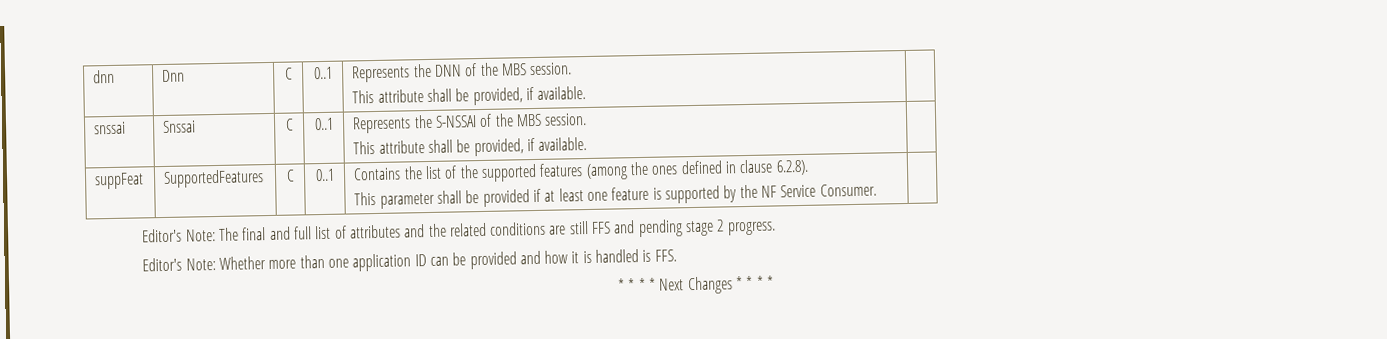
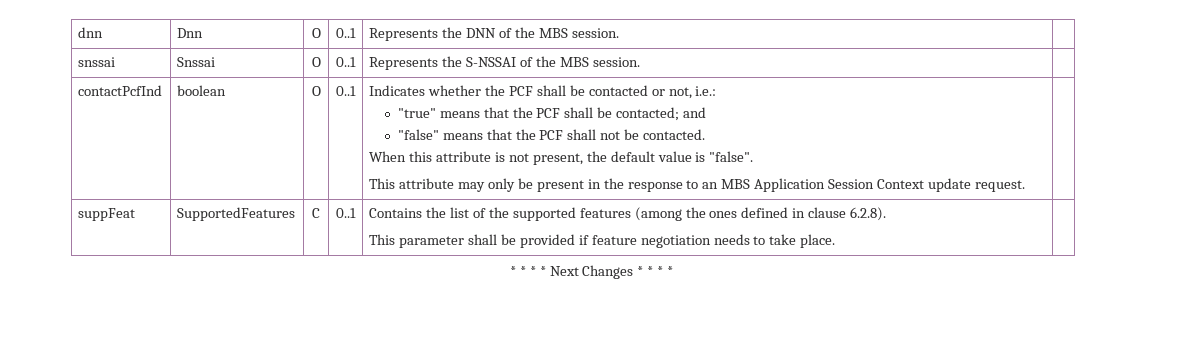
- dnn | Dnn | C | 0..1 | Represents the DNN of the MBS session.
- This attribute shall be provided, if available. |
+ dnn | Dnn | O | 0..1 | Represents the DNN of the MBS session. |
- snssai | Snssai | C | 0..1 | Represents the S-NSSAI of the MBS session.
- This attribute shall be provided, if available. |
+ snssai | Snssai | O | 0..1 | Represents the S-NSSAI of the MBS session. |
+ contactPcfInd | boolean | O | 0..1 | Indicates whether the PCF shall be contacted or not, i.e.:
+ "true" means that the PCF shall be contacted; and
+ "false" means that the PCF shall not be contacted.
+ When this attribute is not present, the default value is "false".
+ This attribute may only be present in the response to an MBS Application Session Context update request.
  suppFeat | SupportedFeatures | C | 0..1 | Contains the list of the supported features (among the ones defined in clause 6.2.8).
- This parameter shall be provided if at least one feature is supported by the NF Service Consumer. |
- Editor's Note: The final and full list of attributes and the related conditions are still FFS and pending stage 2 progress.
- Editor's Note: Whether more than one application ID can be provided and how it is handled is FFS.
+ This parameter shall be provided if feature negotiation needs to take place. |

